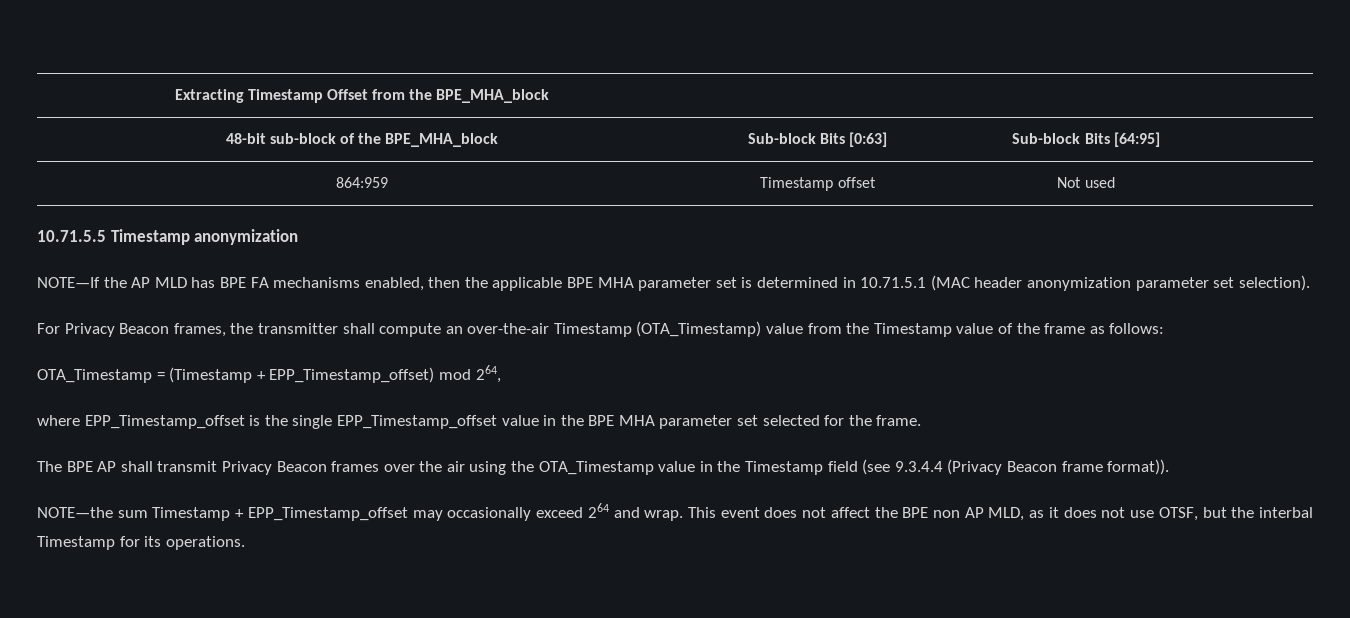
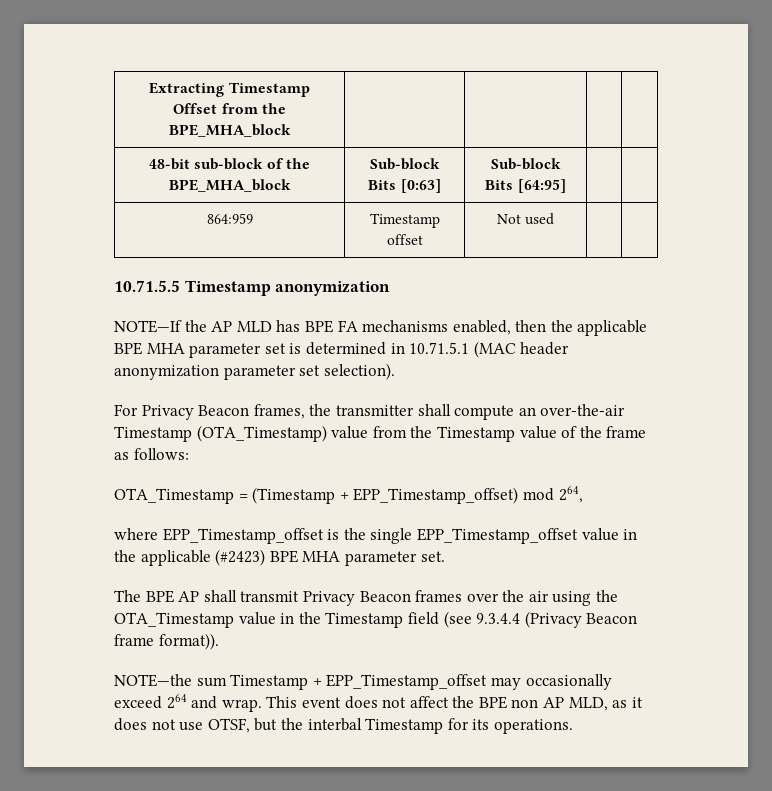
- where EPP_Timestamp_offset is the single EPP_Timestamp_offset value in the BPE MHA parameter set selected for the frame.
+ where EPP_Timestamp_offset is the single EPP_Timestamp_offset value in the applicable (#2423) BPE MHA parameter set.

